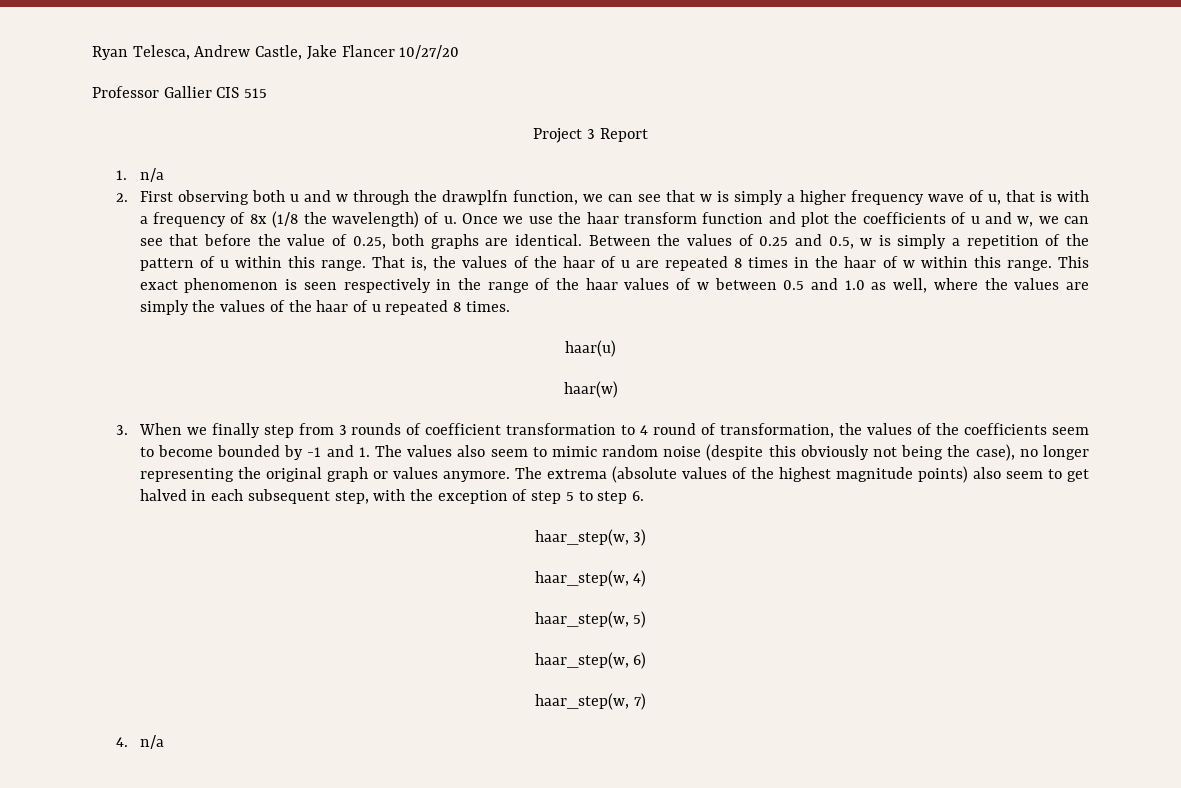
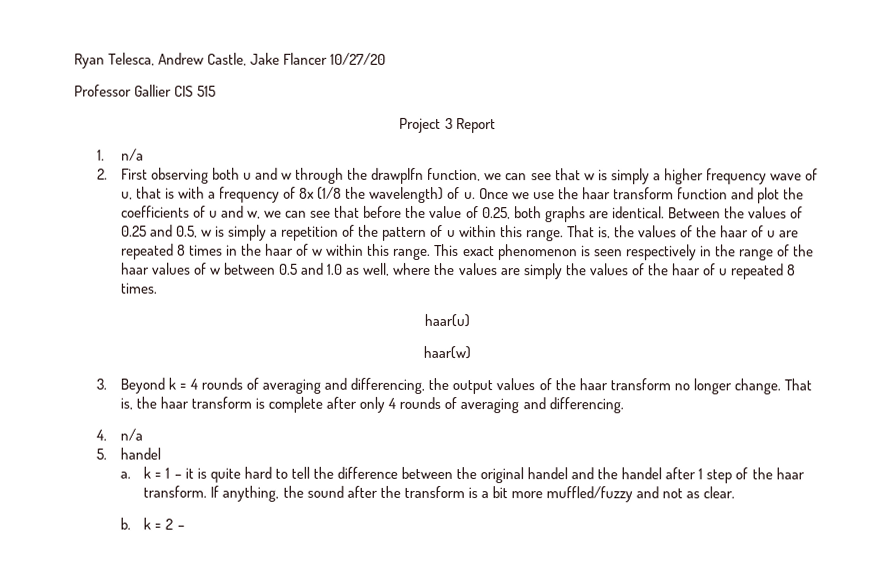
- 3. When we finally step from 3 rounds of coefficient transformation to 4 round of transformation, the values of the coefficients seem to become bounded by -1 and 1. The values also seem to mimic random noise (despite this obviously not being the case), no longer representing the original graph or values anymore. The extrema (absolute values of the highest magnitude points) also seem to get halved in each subsequent step, with the exception of step 5 to step 6.
- haar_step(w, 3)
- haar_step(w, 4)
- haar_step(w, 5)
- haar_step(w, 6)
- haar_step(w, 7)
+ 3. Beyond k = 4 rounds of averaging and differencing, the output values of the haar transform no longer change. That is, the haar transform is complete after only 4 rounds of averaging and differencing.
  4. n/a
+ 5. handel
+ a. k = 1 – it is quite hard to tell the difference between the original handel and the handel after 1 step of the haar transform. If anything, the sound after the transform is a bit more muffled/fuzzy and not as clear.
+ b. k = 2 –

